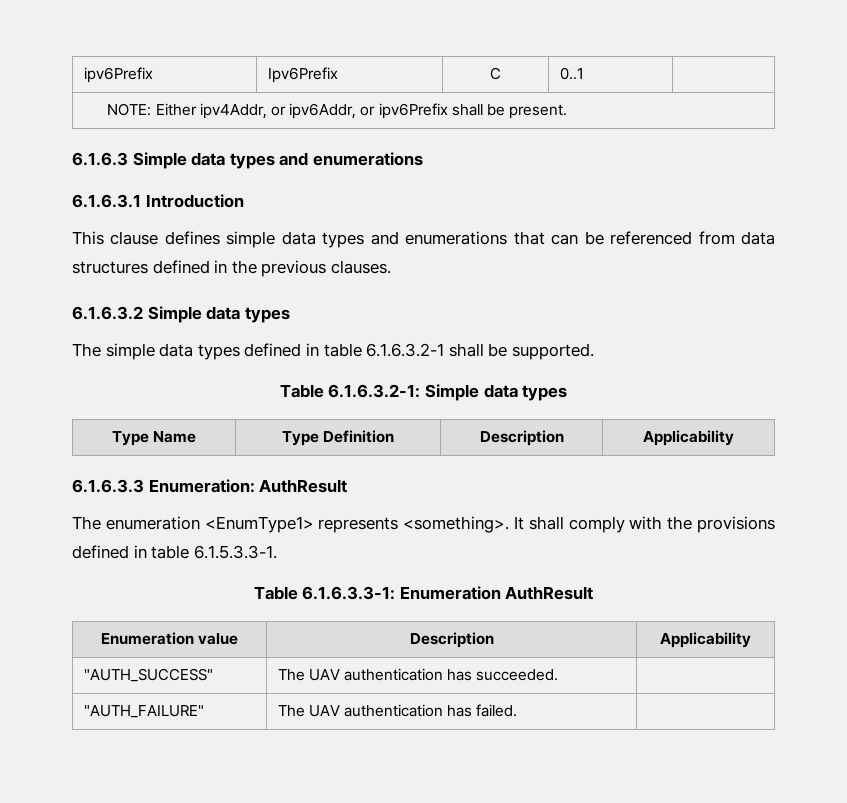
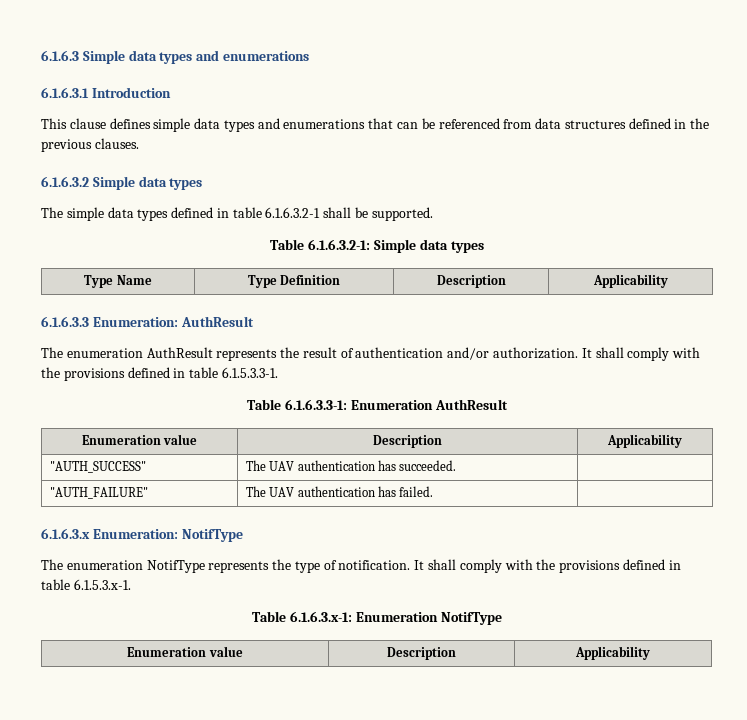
- ipv6Prefix | Ipv6Prefix | C | 0..1 |
- NOTE: Either ipv4Addr, or ipv6Addr, or ipv6Prefix shall be present.
- The enumeration <EnumType1> represents <something>.
+ The enumeration AuthResult represents the result of authentication and/or authorization.
+ 6.1.6.3.x Enumeration: NotifType
+ The enumeration NotifType represents the type of notification. It shall comply with the provisions defined in table 6.1.5.3.x-1.
+ Table 6.1.6.3.x-1: Enumeration NotifType
+ Enumeration value | Description | Applicability

